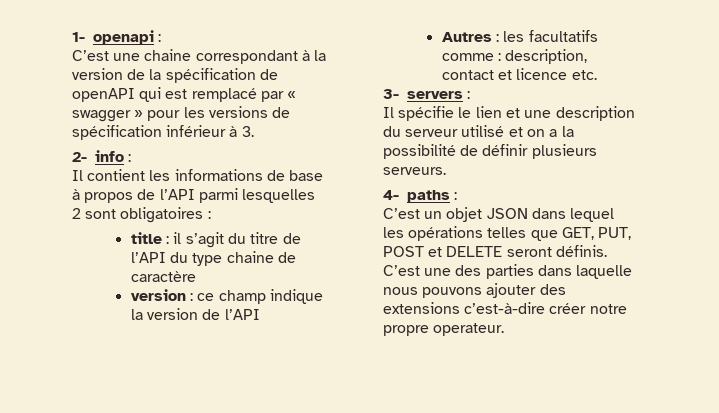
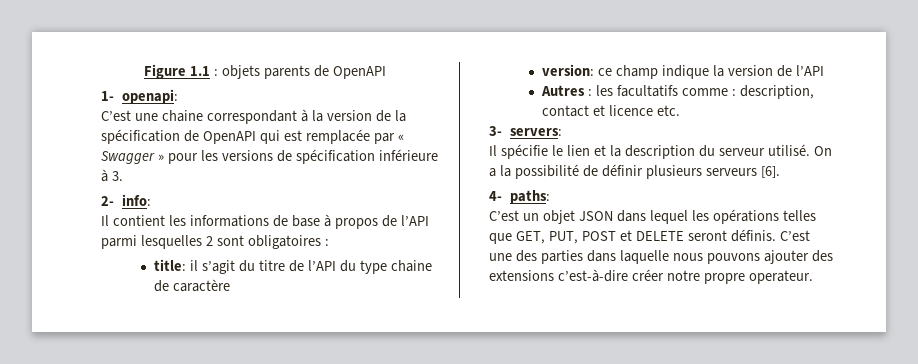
- 1- openapi :
+ Figure 1.1 : objets parents de OpenAPI
+ 1- openapi:
- C’est une chaine correspondant à la version de la spécification de openAPI qui est remplacé par « swagger » pour les versions de spécification inférieur à 3.
+ C’est une chaine correspondant à la version de la spécification de OpenAPI qui est remplacée par « Swagger » pour les versions de spécification inférieure à 3.
- 2- info :
+ 2- info:
- title : il s’agit du titre de l’API du type chaine de caractère
+ title: il s’agit du titre de l’API du type chaine de caractère
- version : ce champ indique la version de l’API
+ version: ce champ indique la version de l’API
- 3- servers :
+ 3- servers:
- Il spécifie le lien et une description du serveur utilisé et on a la possibilité de définir plusieurs serveurs.
+ Il spécifie le lien et la description du serveur utilisé. On a la possibilité de définir plusieurs serveurs [6].
- 4- paths :
+ 4- paths:

